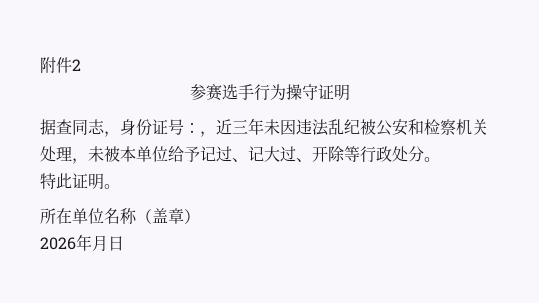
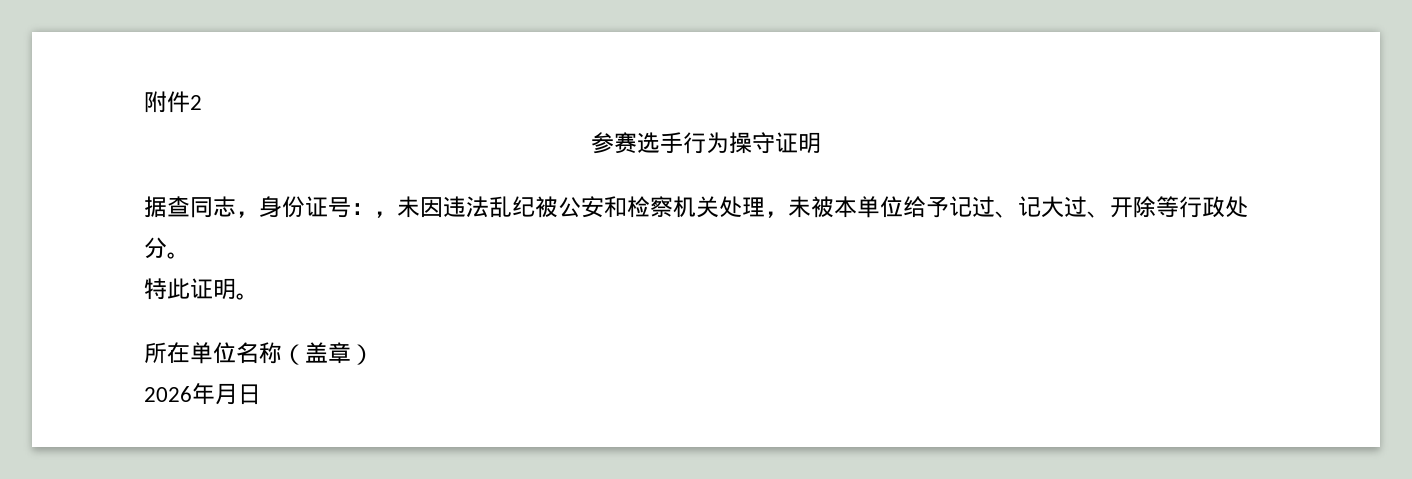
- 据查同志，身份证号：，近三年未因违法乱纪被公安和检察机关处理，未被本单位给予记过、记大过、开除等行政处分。
+ 据查同志，身份证号：，未因违法乱纪被公安和检察机关处理，未被本单位给予记过、记大过、开除等行政处分。

